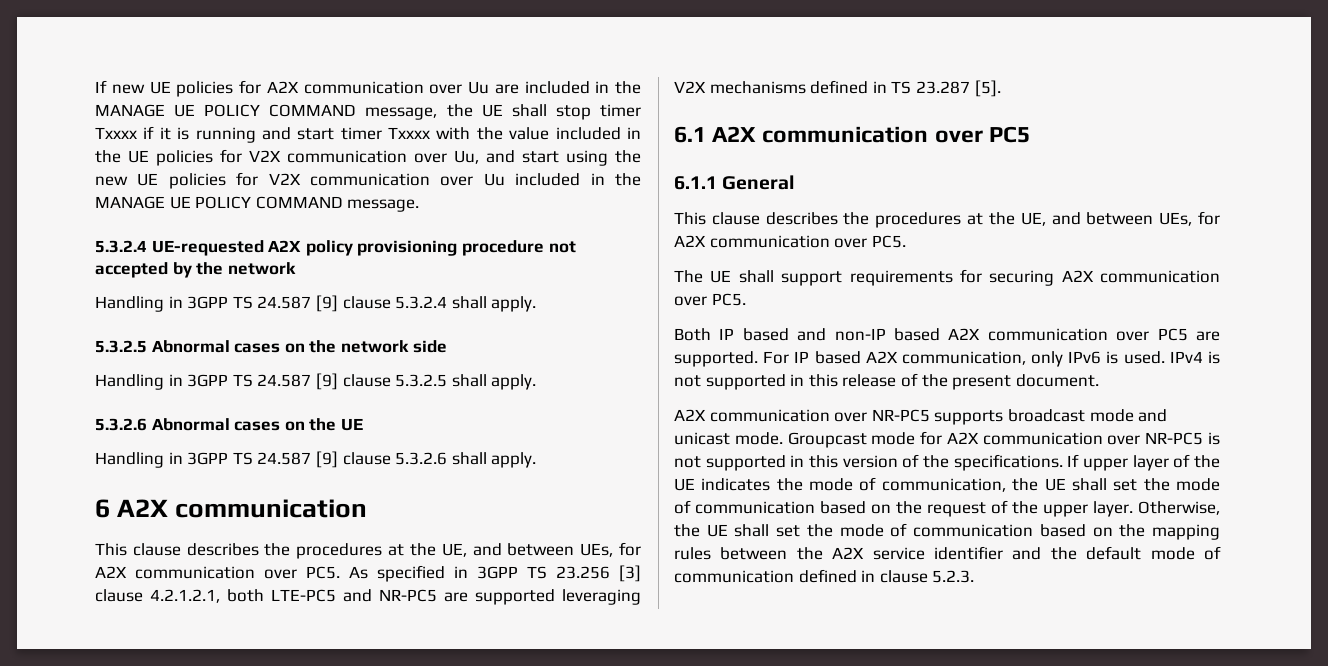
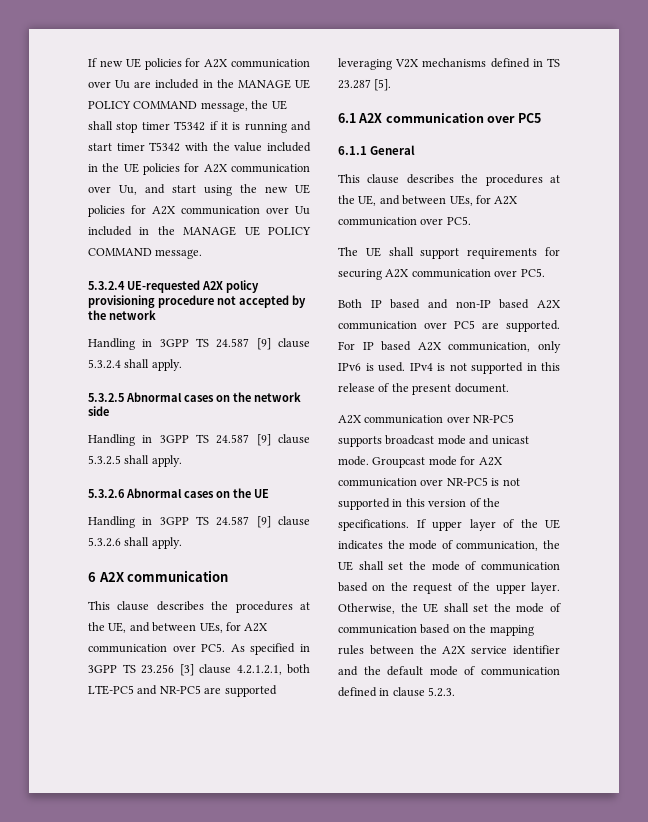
- If new UE policies for A2X communication over Uu are included in the MANAGE UE POLICY COMMAND message, the UE shall stop timer Txxxx if it is running and start timer Txxxx with the value included in the UE policies for V2X communication over Uu, and start using the new UE policies for V2X communication over Uu included in the MANAGE UE POLICY COMMAND message.
+ If new UE policies for A2X communication over Uu are included in the MANAGE UE POLICY COMMAND message, the UE shall stop timer T5342 if it is running and start timer T5342 with the value included in the UE policies for A2X communication over Uu, and start using the new UE policies for A2X communication over Uu included in the MANAGE UE POLICY COMMAND message.

